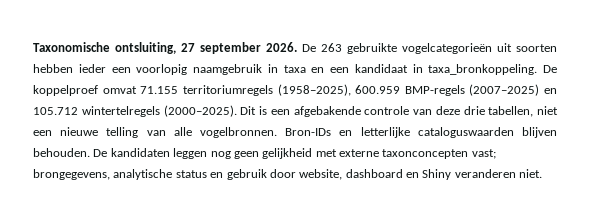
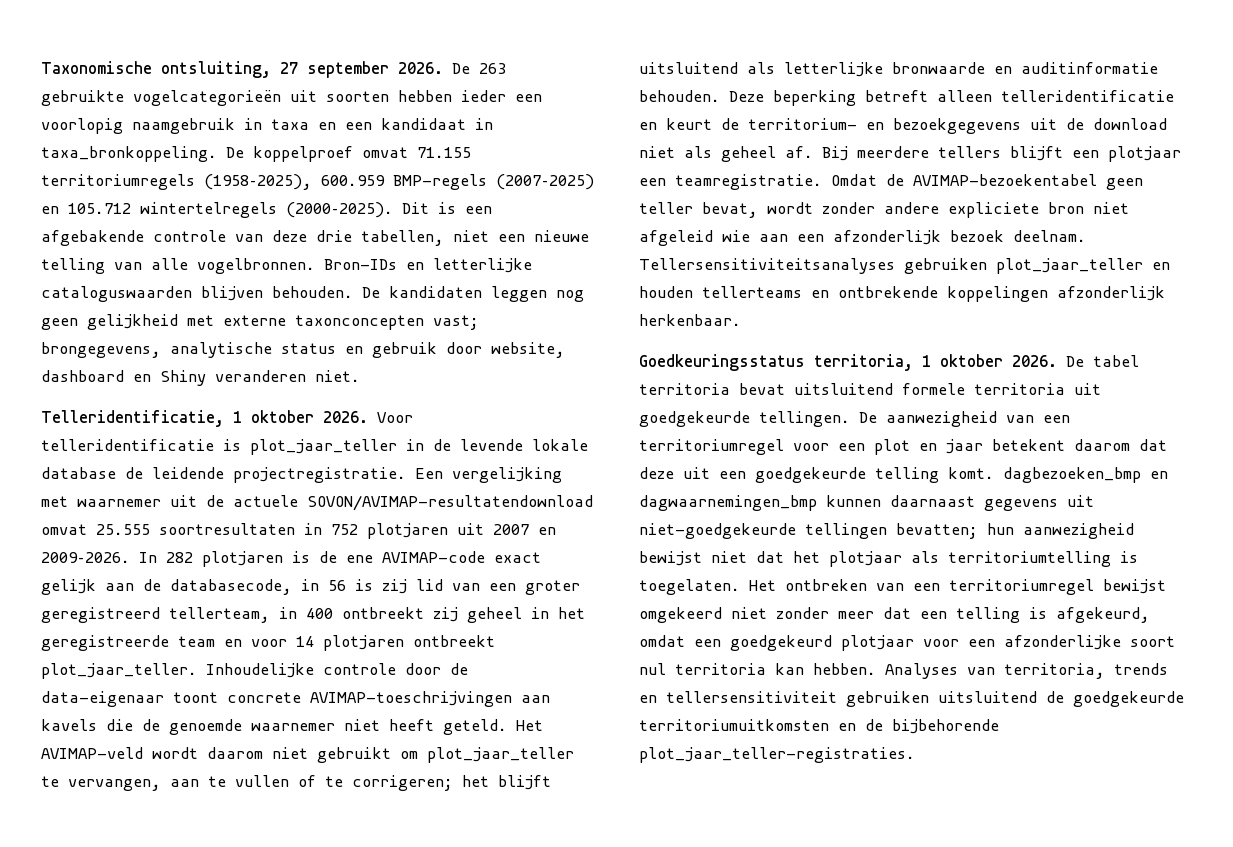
+ Telleridentificatie, 1 oktober 2026. Voor telleridentificatie is plot_jaar_teller in de levende lokale database de leidende projectregistratie. Een vergelijking met waarnemer uit de actuele SOVON/AVIMAP-resultatendownload omvat 25.555 soortresultaten in 752 plotjaren uit 2007 en 2009–2026. In 282 plotjaren is de ene AVIMAP-code exact gelijk aan de databasecode, in 56 is zij lid van een groter geregistreerd tellerteam, in 400 ontbreekt zij geheel in het geregistreerde team en voor 14 plotjaren ontbreekt plot_jaar_teller. Inhoudelijke controle door de data-eigenaar toont concrete AVIMAP-toeschrijvingen aan kavels die de genoemde waarnemer niet heeft geteld. Het AVIMAP-veld wordt daarom niet gebruikt om plot_jaar_teller te vervangen, aan te vullen of te corrigeren; het blijft uitsluitend als letterlijke bronwaarde en auditinformatie behouden. Deze beperking betreft alleen telleridentificatie en keurt de territorium- en bezoekgegevens uit de download niet als geheel af. Bij meerdere tellers blijft een plotjaar een teamregistratie. Omdat de AVIMAP-bezoekentabel geen teller bevat, wordt zonder andere expliciete bron niet afgeleid wie aan een afzonderlijk bezoek deelnam. Tellersensitiviteitsanalyses gebruiken plot_jaar_teller en houden tellerteams en ontbrekende koppelingen afzonderlijk herkenbaar.
+ Goedkeuringsstatus territoria, 1 oktober 2026. De tabel territoria bevat uitsluitend formele territoria uit goedgekeurde tellingen. De aanwezigheid van een territoriumregel voor een plot en jaar betekent daarom dat deze uit een goedgekeurde telling komt. dagbezoeken_bmp en dagwaarnemingen_bmp kunnen daarnaast gegevens uit niet-goedgekeurde tellingen bevatten; hun aanwezigheid bewijst niet dat het plotjaar als territoriumtelling is toegelaten. Het ontbreken van een territoriumregel bewijst omgekeerd niet zonder meer dat een telling is afgekeurd, omdat een goedgekeurd plotjaar voor een afzonderlijke soort nul territoria kan hebben. Analyses van territoria, trends en tellersensitiviteit gebruiken uitsluitend de goedgekeurde territoriumuitkomsten en de bijbehorende plot_jaar_teller-registraties.

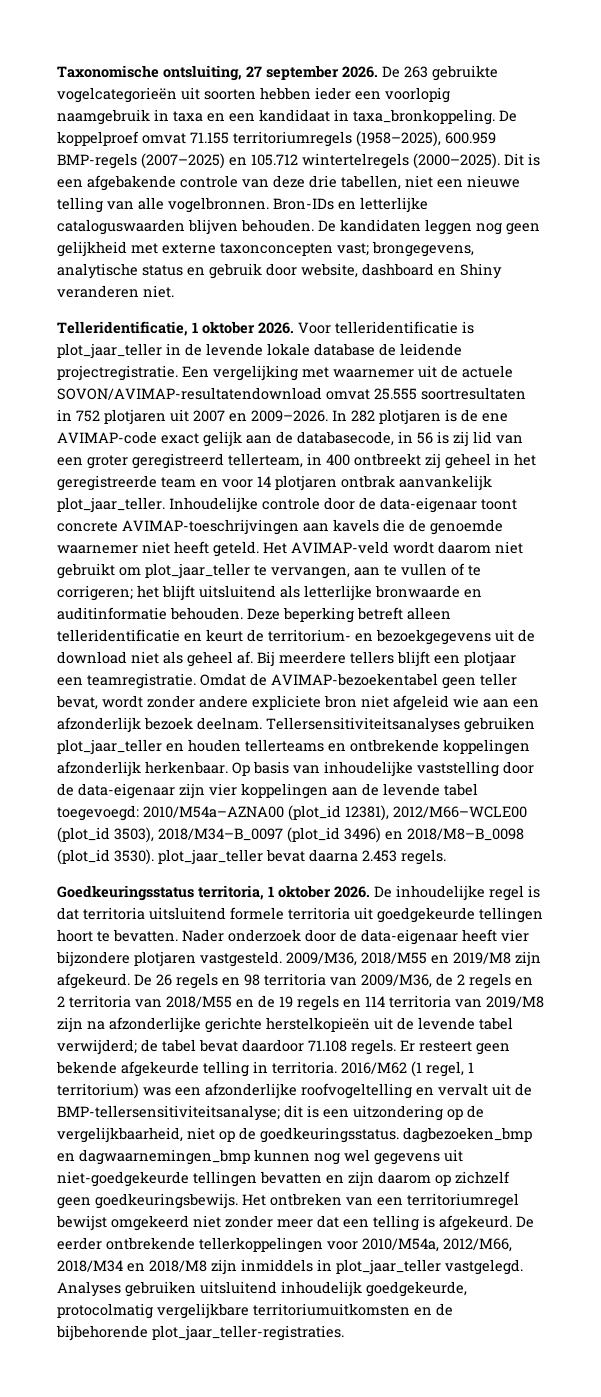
- In 282 plotjaren is de ene AVIMAP-code exact gelijk aan de databasecode, in 56 is zij lid van een groter geregistreerd tellerteam, in 400 ontbreekt zij geheel in het geregistreerde team en voor 14 plotjaren ontbreekt plot_jaar_teller.
+ In 282 plotjaren is de ene AVIMAP-code exact gelijk aan de databasecode, in 56 is zij lid van een groter geregistreerd tellerteam, in 400 ontbreekt zij geheel in het geregistreerde team en voor 14 plotjaren ontbrak aanvankelijk plot_jaar_teller.
+ Op basis van inhoudelijke vaststelling door de data-eigenaar zijn vier koppelingen aan de levende tabel toegevoegd: 2010/M54a–AZNA00 (plot_id 12381), 2012/M66–WCLE00 (plot_id 3503), 2018/M34–B_0097 (plot_id 3496) en 2018/M8–B_0098 (plot_id 3530). plot_jaar_teller bevat daarna 2.453 regels.
- De tabel territoria bevat uitsluitend formele territoria uit goedgekeurde tellingen. De aanwezigheid van een territoriumregel voor een plot en jaar betekent daarom dat deze uit een goedgekeurde telling komt. dagbezoeken_bmp en dagwaarnemingen_bmp kunnen daarnaast gegevens uit niet-goedgekeurde tellingen bevatten; hun aanwezigheid bewijst niet dat het plotjaar als territoriumtelling is toegelaten.
+ De inhoudelijke regel is dat territoria uitsluitend formele territoria uit goedgekeurde tellingen hoort te bevatten. Nader onderzoek door de data-eigenaar heeft vier bijzondere plotjaren vastgesteld. 2009/M36, 2018/M55 en 2019/M8 zijn afgekeurd. De 26 regels en 98 territoria van 2009/M36, de 2 regels en 2 territoria van 2018/M55 en de 19 regels en 114 territoria van 2019/M8 zijn na afzonderlijke gerichte herstelkopieën uit de levende tabel verwijderd; de tabel bevat daardoor 71.108 regels. Er resteert geen bekende afgekeurde telling in territoria. 2016/M62 (1 regel, 1 territorium) was een afzonderlijke roofvogeltelling en vervalt uit de BMP-tellersensitiviteitsanalyse; dit is een uitzondering op de vergelijkbaarheid, niet op de goedkeuringsstatus. dagbezoeken_bmp en dagwaarnemingen_bmp kunnen nog wel gegevens uit niet-goedgekeurde tellingen bevatten en zijn daarom op zichzelf geen goedkeuringsbewijs.
- Het ontbreken van een territoriumregel bewijst omgekeerd niet zonder meer dat een telling is afgekeurd, omdat een goedgekeurd plotjaar voor een afzonderlijke soort nul territoria kan hebben. Analyses van territoria, trends en tellersensitiviteit gebruiken uitsluitend de goedgekeurde territoriumuitkomsten en de bijbehorende plot_jaar_teller-registraties.
+ Het ontbreken van een territoriumregel bewijst omgekeerd niet zonder meer dat een telling is afgekeurd. De eerder ontbrekende tellerkoppelingen voor 2010/M54a, 2012/M66, 2018/M34 en 2018/M8 zijn inmiddels in plot_jaar_teller vastgelegd. Analyses gebruiken uitsluitend inhoudelijk goedgekeurde, protocolmatig vergelijkbare territoriumuitkomsten en de bijbehorende plot_jaar_teller-registraties.

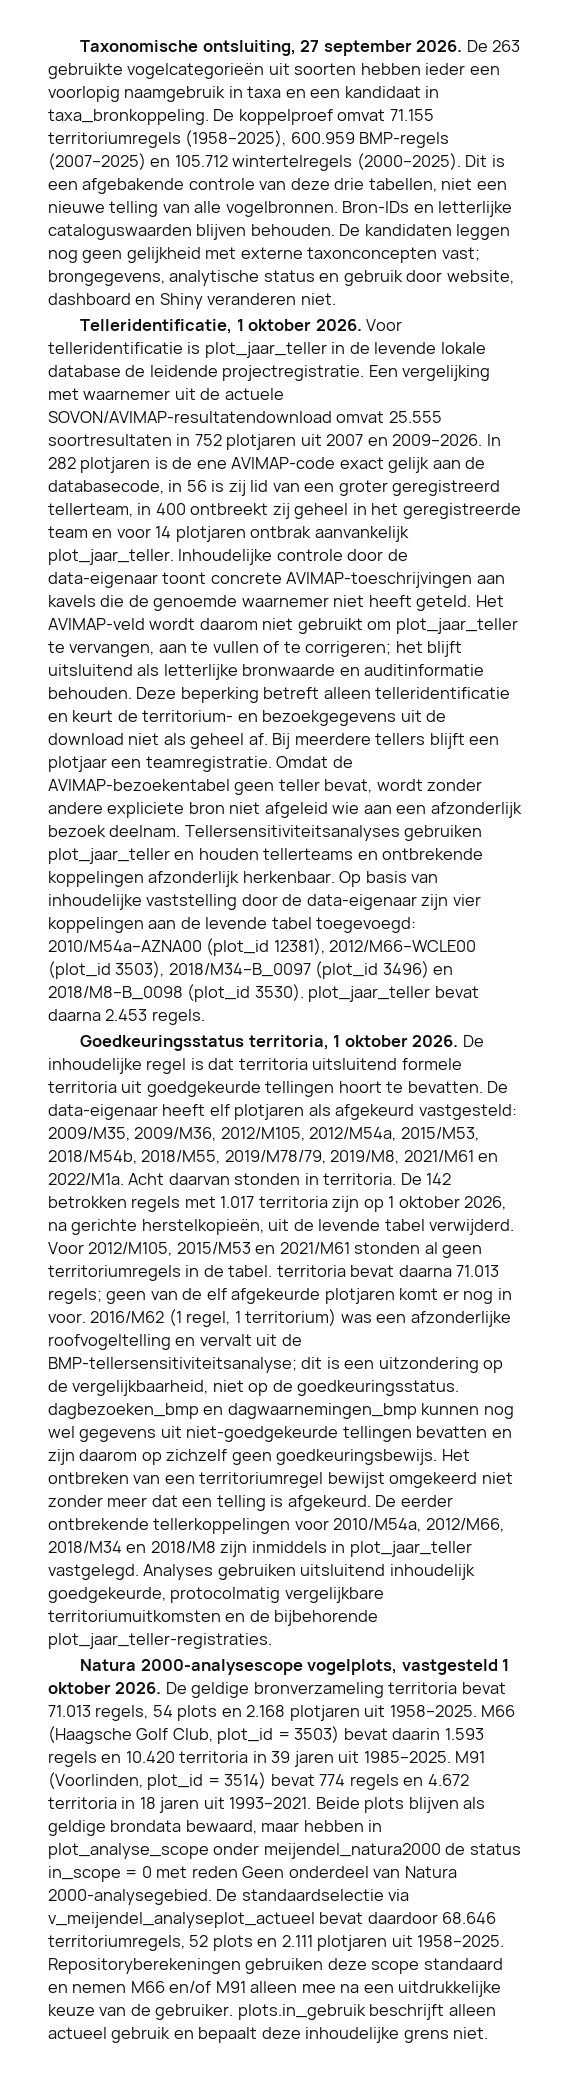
- Nader onderzoek door de data-eigenaar heeft vier bijzondere plotjaren vastgesteld. 2009/M36, 2018/M55 en 2019/M8 zijn afgekeurd. De 26 regels en 98 territoria van 2009/M36, de 2 regels en 2 territoria van 2018/M55 en de 19 regels en 114 territoria van 2019/M8 zijn na afzonderlijke gerichte herstelkopieën uit de levende tabel verwijderd; de tabel bevat daardoor 71.108 regels. Er resteert geen bekende afgekeurde telling in territoria.
+ De data-eigenaar heeft elf plotjaren als afgekeurd vastgesteld: 2009/M35, 2009/M36, 2012/M105, 2012/M54a, 2015/M53, 2018/M54b, 2018/M55, 2019/M78/79, 2019/M8, 2021/M61 en 2022/M1a. Acht daarvan stonden in territoria. De 142 betrokken regels met 1.017 territoria zijn op 1 oktober 2026, na gerichte herstelkopieën, uit de levende tabel verwijderd. Voor 2012/M105, 2015/M53 en 2021/M61 stonden al geen territoriumregels in de tabel. territoria bevat daarna 71.013 regels; geen van de elf afgekeurde plotjaren komt er nog in voor.
+ Natura 2000-analysescope vogelplots, vastgesteld 1 oktober 2026. De geldige bronverzameling territoria bevat 71.013 regels, 54 plots en 2.168 plotjaren uit 1958–2025. M66 (Haagsche Golf Club, plot_id = 3503) bevat daarin 1.593 regels en 10.420 territoria in 39 jaren uit 1985–2025. M91 (Voorlinden, plot_id = 3514) bevat 774 regels en 4.672 territoria in 18 jaren uit 1993–2021. Beide plots blijven als geldige brondata bewaard, maar hebben in plot_analyse_scope onder meijendel_natura2000 de status in_scope = 0 met reden Geen onderdeel van Natura 2000-analysegebied. De standaardselectie via v_meijendel_analyseplot_actueel bevat daardoor 68.646 territoriumregels, 52 plots en 2.111 plotjaren uit 1958–2025. Repositoryberekeningen gebruiken deze scope standaard en nemen M66 en/of M91 alleen mee na een uitdrukkelijke keuze van de gebruiker. plots.in_gebruik beschrijft alleen actueel gebruik en bepaalt deze inhoudelijke grens niet.

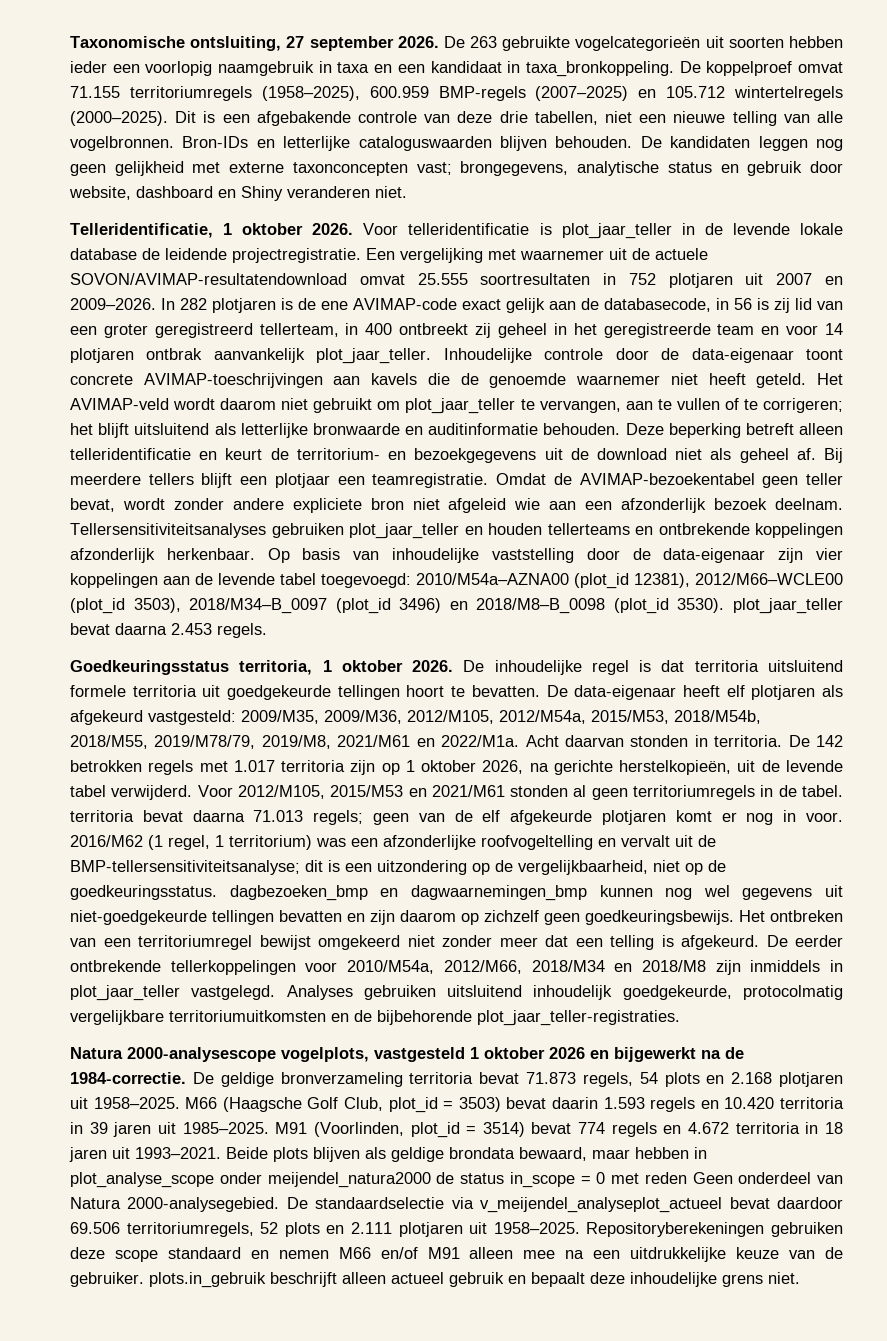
- Natura 2000-analysescope vogelplots, vastgesteld 1 oktober 2026.
+ Natura 2000-analysescope vogelplots, vastgesteld 1 oktober 2026 en bijgewerkt na de 1984-correctie.
- De geldige bronverzameling territoria bevat 71.013 regels, 54 plots en 2.168 plotjaren uit 1958–2025.
+ De geldige bronverzameling territoria bevat 71.873 regels, 54 plots en 2.168 plotjaren uit 1958–2025.
- De standaardselectie via v_meijendel_analyseplot_actueel bevat daardoor 68.646 territoriumregels, 52 plots en 2.111 plotjaren uit 1958–2025.
+ De standaardselectie via v_meijendel_analyseplot_actueel bevat daardoor 69.506 territoriumregels, 52 plots en 2.111 plotjaren uit 1958–2025.

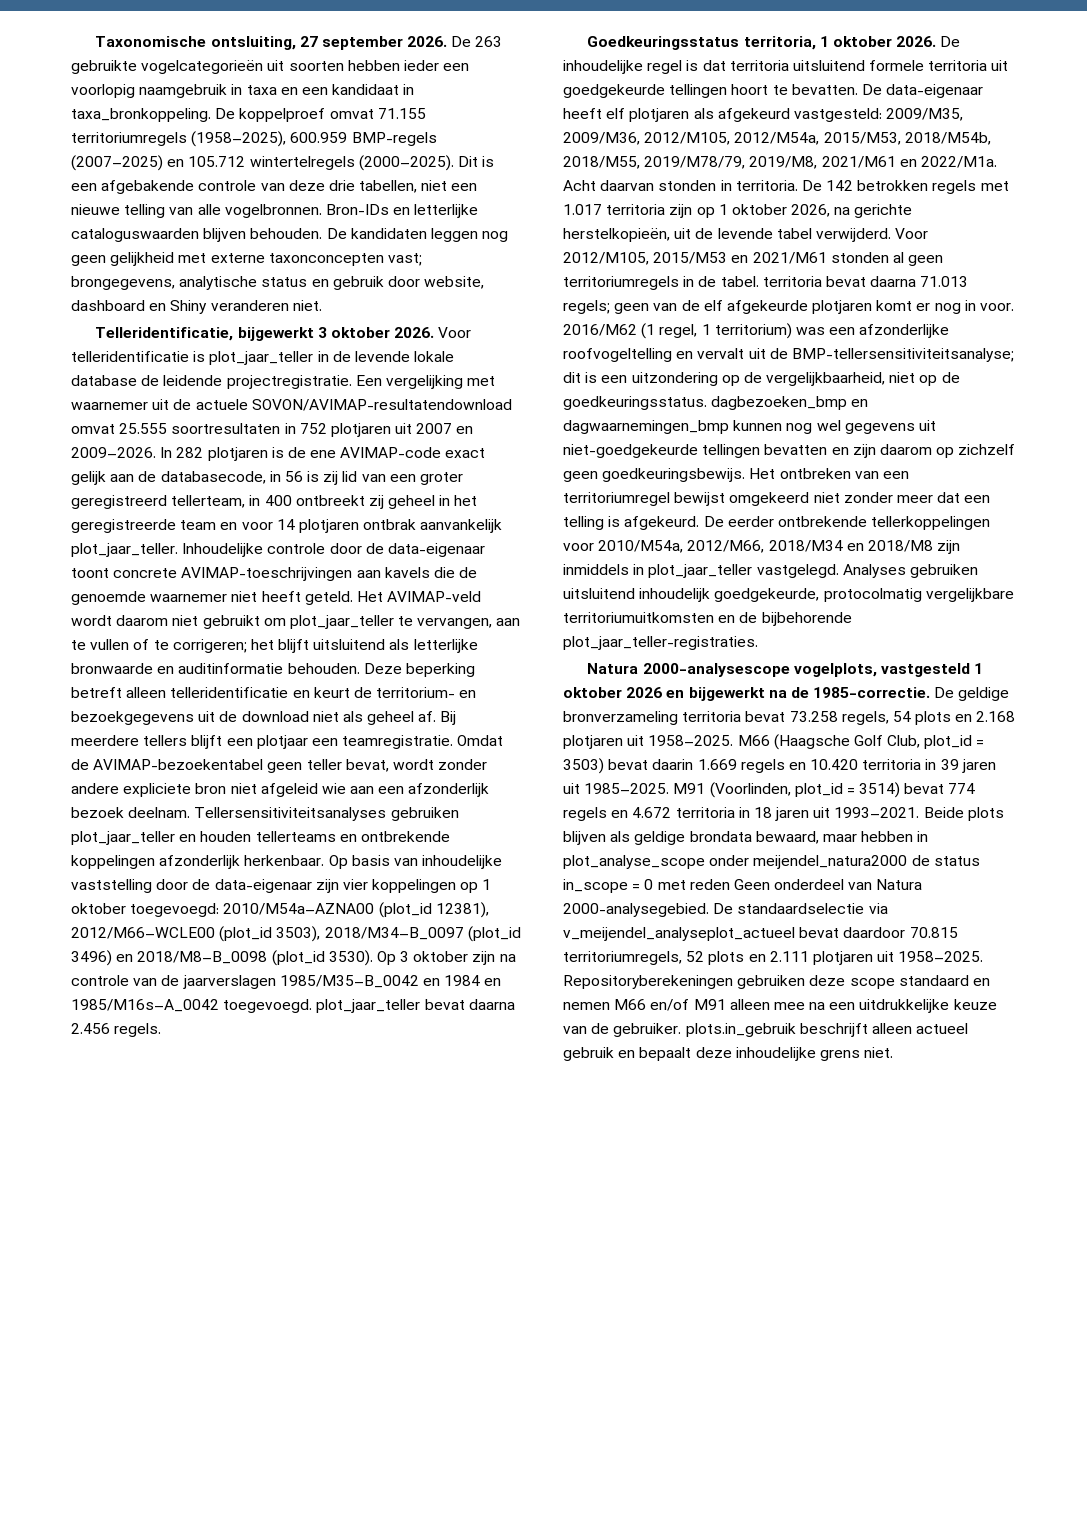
- Telleridentificatie, 1 oktober 2026.
+ Telleridentificatie, bijgewerkt 3 oktober 2026.
- Op basis van inhoudelijke vaststelling door de data-eigenaar zijn vier koppelingen aan de levende tabel toegevoegd: 2010/M54a–AZNA00 (plot_id 12381), 2012/M66–WCLE00 (plot_id 3503), 2018/M34–B_0097 (plot_id 3496) en 2018/M8–B_0098 (plot_id 3530). plot_jaar_teller bevat daarna 2.453 regels.
+ Op basis van inhoudelijke vaststelling door de data-eigenaar zijn vier koppelingen op 1 oktober toegevoegd: 2010/M54a–AZNA00 (plot_id 12381), 2012/M66–WCLE00 (plot_id 3503), 2018/M34–B_0097 (plot_id 3496) en 2018/M8–B_0098 (plot_id 3530). Op 3 oktober zijn na controle van de jaarverslagen 1985/M35–B_0042 en 1984 en 1985/M16s–A_0042 toegevoegd. plot_jaar_teller bevat daarna 2.456 regels.
- Natura 2000-analysescope vogelplots, vastgesteld 1 oktober 2026 en bijgewerkt na de 1984-correctie.
+ Natura 2000-analysescope vogelplots, vastgesteld 1 oktober 2026 en bijgewerkt na de 1985-correctie.
- De geldige bronverzameling territoria bevat 71.873 regels, 54 plots en 2.168 plotjaren uit 1958–2025.
+ De geldige bronverzameling territoria bevat 73.258 regels, 54 plots en 2.168 plotjaren uit 1958–2025.
- M66 (Haagsche Golf Club, plot_id = 3503) bevat daarin 1.593 regels en 10.420 territoria in 39 jaren uit 1985–2025.
+ M66 (Haagsche Golf Club, plot_id = 3503) bevat daarin 1.669 regels en 10.420 territoria in 39 jaren uit 1985–2025.
- De standaardselectie via v_meijendel_analyseplot_actueel bevat daardoor 69.506 territoriumregels, 52 plots en 2.111 plotjaren uit 1958–2025.
+ De standaardselectie via v_meijendel_analyseplot_actueel bevat daardoor 70.815 territoriumregels, 52 plots en 2.111 plotjaren uit 1958–2025.

